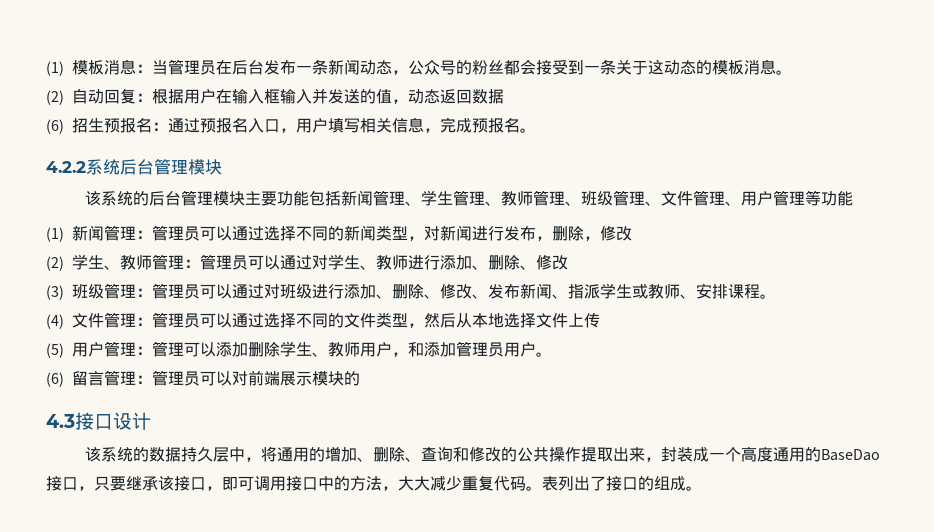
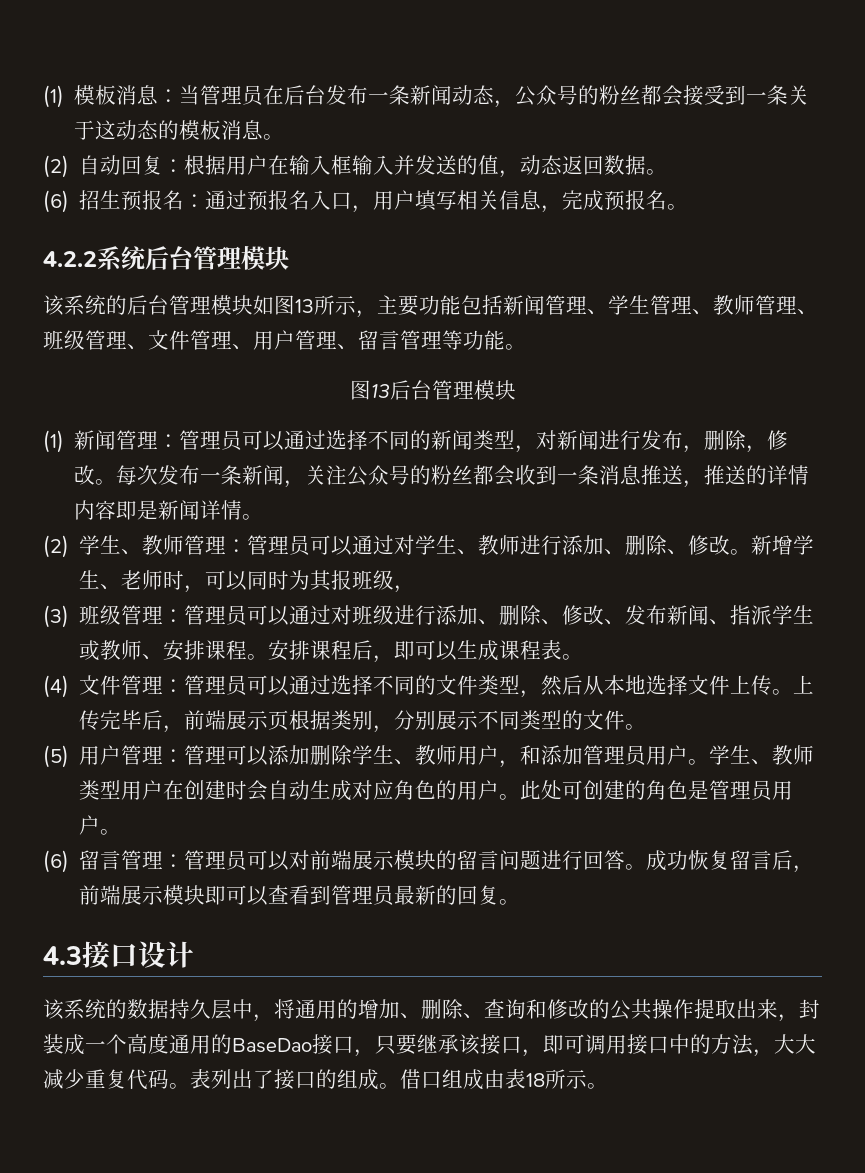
- (2)自动回复：根据用户在输入框输入并发送的值，动态返回数据
+ (2)自动回复：根据用户在输入框输入并发送的值，动态返回数据。
- 该系统的后台管理模块主要功能包括新闻管理、学生管理、教师管理、班级管理、文件管理、用户管理等功能
+ 该系统的后台管理模块如图13所示，主要功能包括新闻管理、学生管理、教师管理、班级管理、文件管理、用户管理、留言管理等功能。
+ 图13后台管理模块
- (1)新闻管理：管理员可以通过选择不同的新闻类型，对新闻进行发布，删除，修改
+ (1)新闻管理：管理员可以通过选择不同的新闻类型，对新闻进行发布，删除，修改。每次发布一条新闻，关注公众号的粉丝都会收到一条消息推送，推送的详情内容即是新闻详情。
- (2)学生、教师管理：管理员可以通过对学生、教师进行添加、删除、修改
+ (2)学生、教师管理：管理员可以通过对学生、教师进行添加、删除、修改。新增学生、老师时，可以同时为其报班级，
+ 安排课程后，即可以生成课程表。
- (4)文件管理：管理员可以通过选择不同的文件类型，然后从本地选择文件上传
+ (4)文件管理：管理员可以通过选择不同的文件类型，然后从本地选择文件上传。上传完毕后，前端展示页根据类别，分别展示不同类型的文件。
+ 学生、教师类型用户在创建时会自动生成对应角色的用户。此处可创建的角色是管理员用户。
- (6)留言管理：管理员可以对前端展示模块的
+ (6)留言管理：管理员可以对前端展示模块的留言问题进行回答。成功恢复留言后，前端展示模块即可以查看到管理员最新的回复。
+ 借口组成由表18所示。

